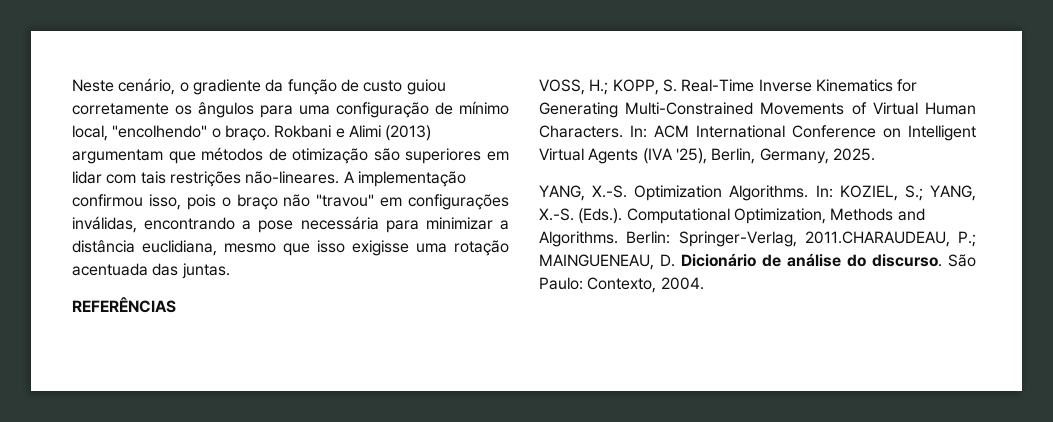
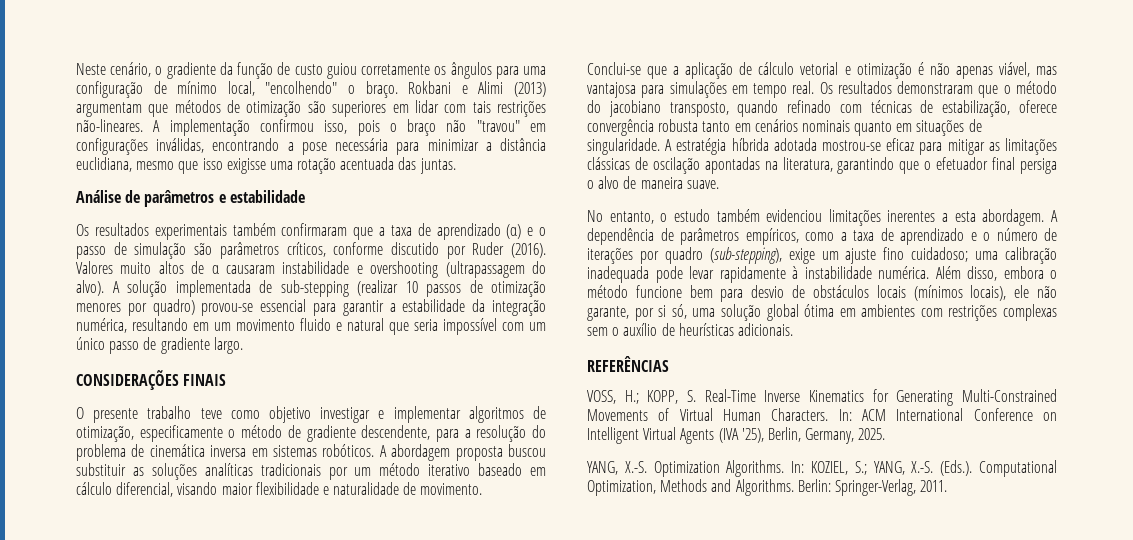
+ Análise de parâmetros e estabilidade
+ Os resultados experimentais também confirmaram que a taxa de aprendizado (α) e o passo de simulação são parâmetros críticos, conforme discutido por Ruder (2016). Valores muito altos de α causaram instabilidade e overshooting (ultrapassagem do alvo). A solução implementada de sub-stepping (realizar 10 passos de otimização menores por quadro) provou-se essencial para garantir a estabilidade da integração numérica, resultando em um movimento fluido e natural que seria impossível com um único passo de gradiente largo.
+ CONSIDERAÇÕES FINAIS
+ O presente trabalho teve como objetivo investigar e implementar algoritmos de otimização, especificamente o método de gradiente descendente, para a resolução do problema de cinemática inversa em sistemas robóticos. A abordagem proposta buscou substituir as soluções analíticas tradicionais por um método iterativo baseado em cálculo diferencial, visando maior flexibilidade e naturalidade de movimento.
+ Conclui-se que a aplicação de cálculo vetorial e otimização é não apenas viável, mas vantajosa para simulações em tempo real. Os resultados demonstraram que o método do jacobiano transposto, quando refinado com técnicas de estabilização, oferece convergência robusta tanto em cenários nominais quanto em situações de singularidade. A estratégia híbrida adotada mostrou-se eficaz para mitigar as limitações clássicas de oscilação apontadas na literatura, garantindo que o efetuador final persiga o alvo de maneira suave.
+ No entanto, o estudo também evidenciou limitações inerentes a esta abordagem. A dependência de parâmetros empíricos, como a taxa de aprendizado e o número de iterações por quadro (sub-stepping), exige um ajuste fino cuidadoso; uma calibração inadequada pode levar rapidamente à instabilidade numérica. Além disso, embora o método funcione bem para desvio de obstáculos locais (mínimos locais), ele não garante, por si só, uma solução global ótima em ambientes com restrições complexas sem o auxílio de heurísticas adicionais.
- Berlin: Springer-Verlag, 2011.CHARAUDEAU, P.; MAINGUENEAU, D. Dicionário de análise do discurso. São Paulo: Contexto, 2004.
+ Berlin: Springer-Verlag, 2011.

